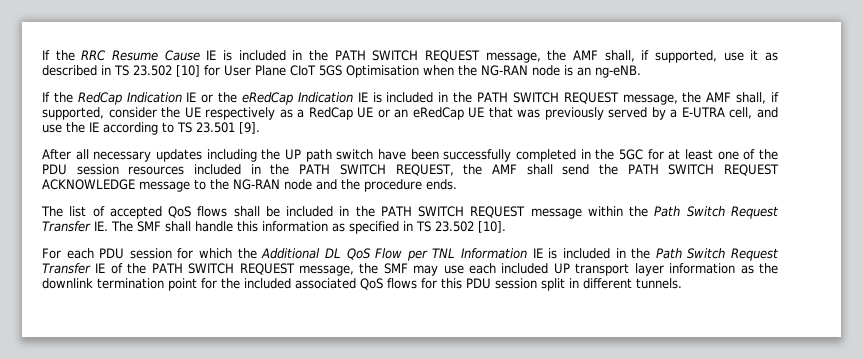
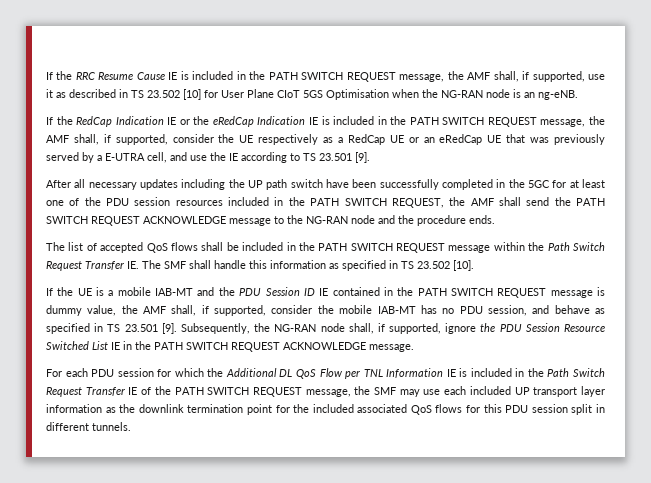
+ If the UE is a mobile IAB-MT and the PDU Session ID IE contained in the PATH SWITCH REQUEST message is dummy value, the AMF shall, if supported, consider the mobile IAB-MT has no PDU session, and behave as specified in TS 23.501 [9]. Subsequently, the NG-RAN node shall, if supported, ignore the PDU Session Resource Switched List IE in the PATH SWITCH REQUEST ACKNOWLEDGE message.

